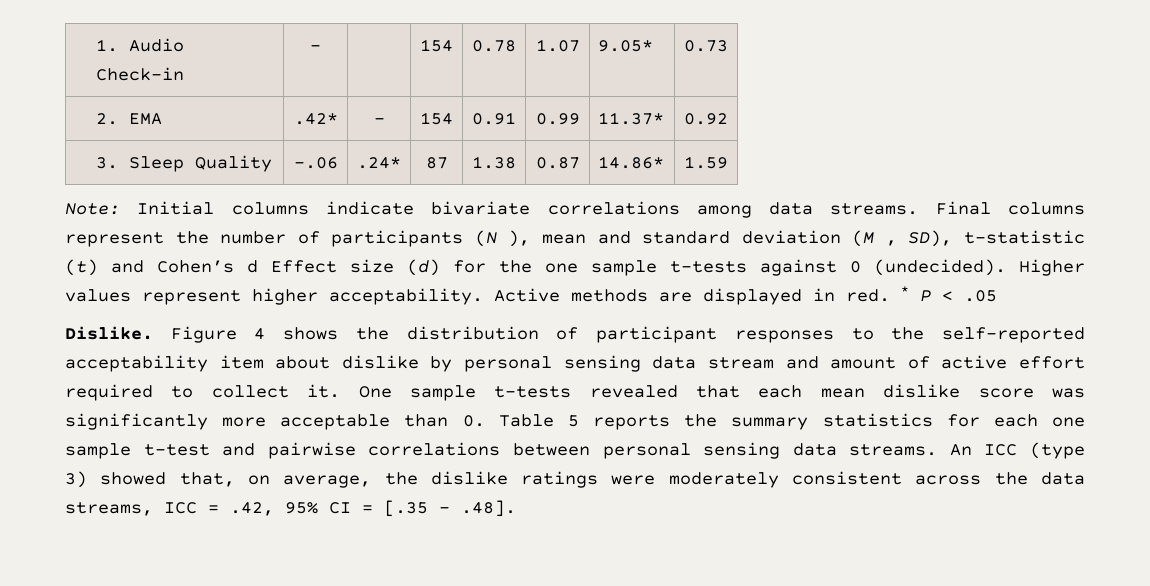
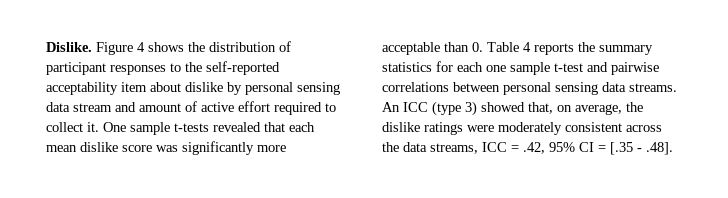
- 1. Audio Check-in | – | | 154 | 0.78 | 1.07 | 9.05* | 0.73
- 2. EMA | .42* | – | 154 | 0.91 | 0.99 | 11.37* | 0.92
- 3. Sleep Quality | -.06 | .24* | 87 | 1.38 | 0.87 | 14.86* | 1.59
- Note: Initial columns indicate bivariate correlations among data streams. Final columns represent the number of participants (N ), mean and standard deviation (M , SD), t-statistic (t) and Cohen’s d Effect size (d) for the one sample t-tests against 0 (undecided). Higher values represent higher acceptability. Active methods are displayed in red. * P < .05
- One sample t-tests revealed that each mean dislike score was significantly more acceptable than 0. Table 5 reports the summary statistics for each one sample t-test and pairwise correlations between personal sensing data streams.
+ One sample t-tests revealed that each mean dislike score was significantly more acceptable than 0. Table 4 reports the summary statistics for each one sample t-test and pairwise correlations between personal sensing data streams.

